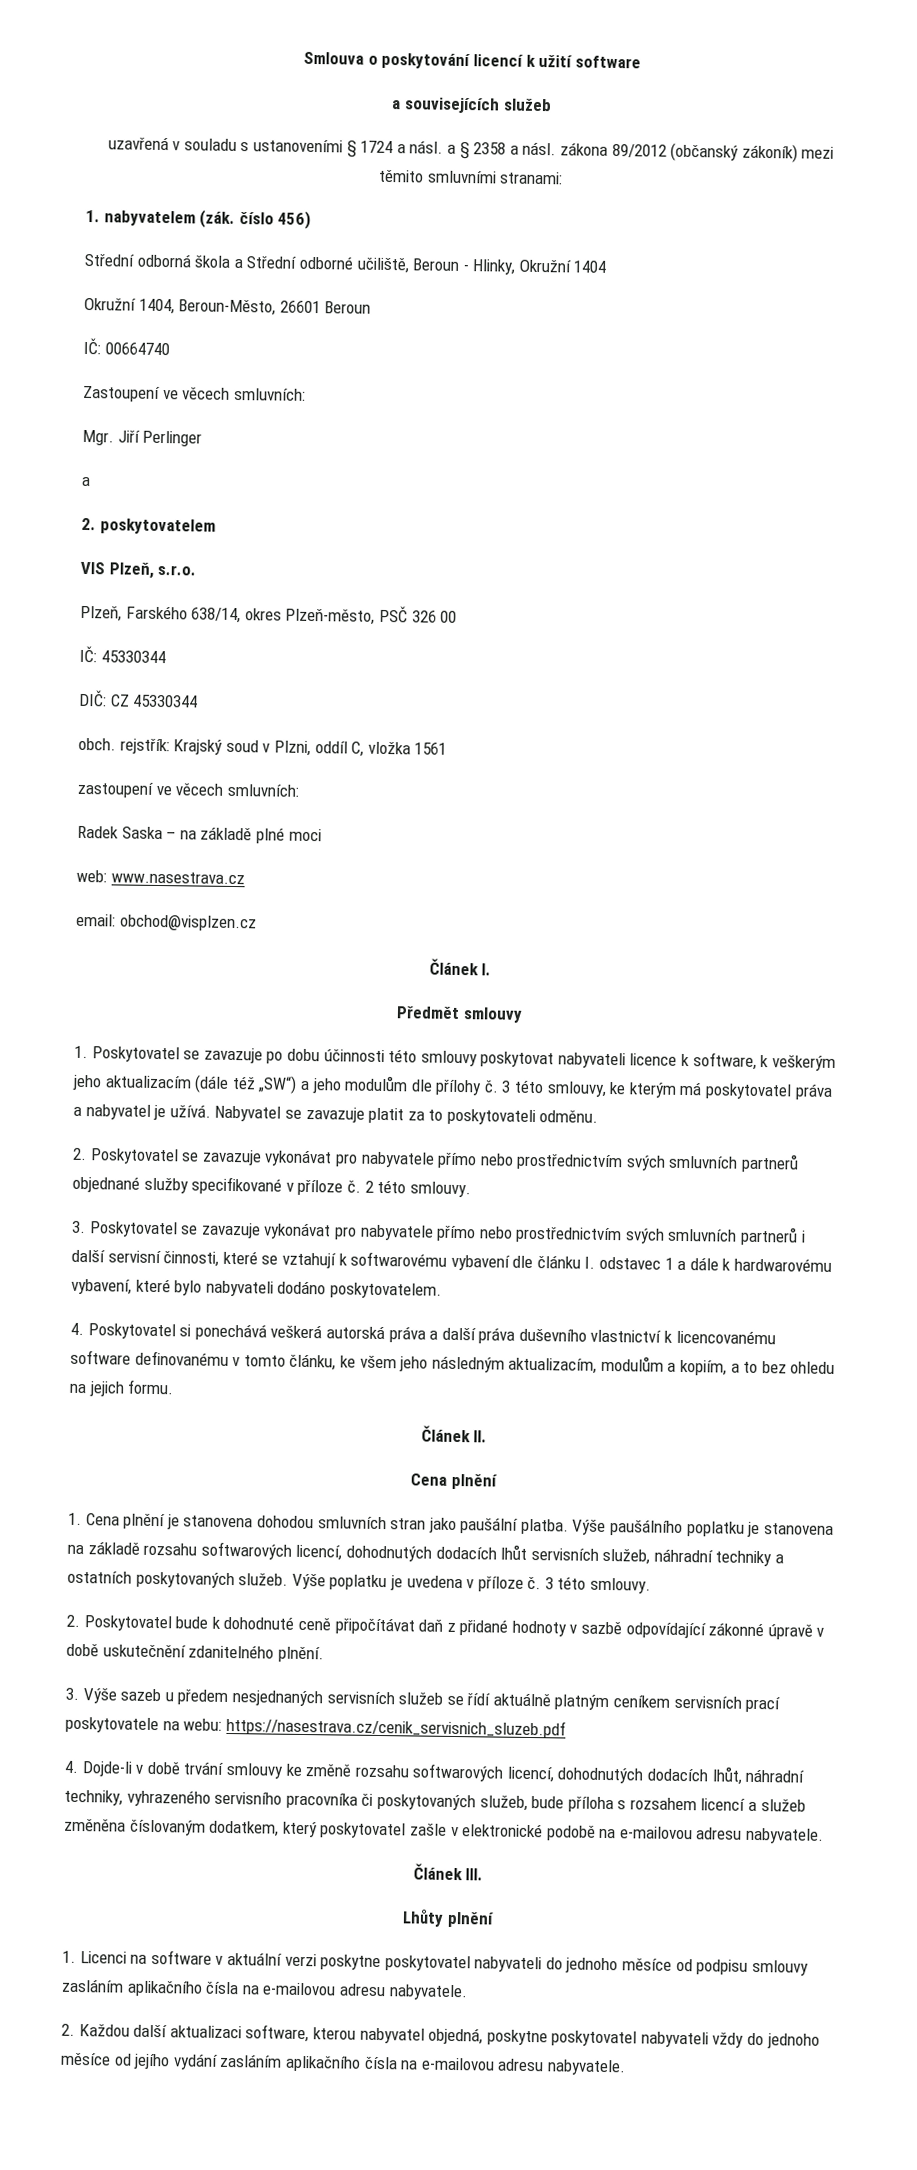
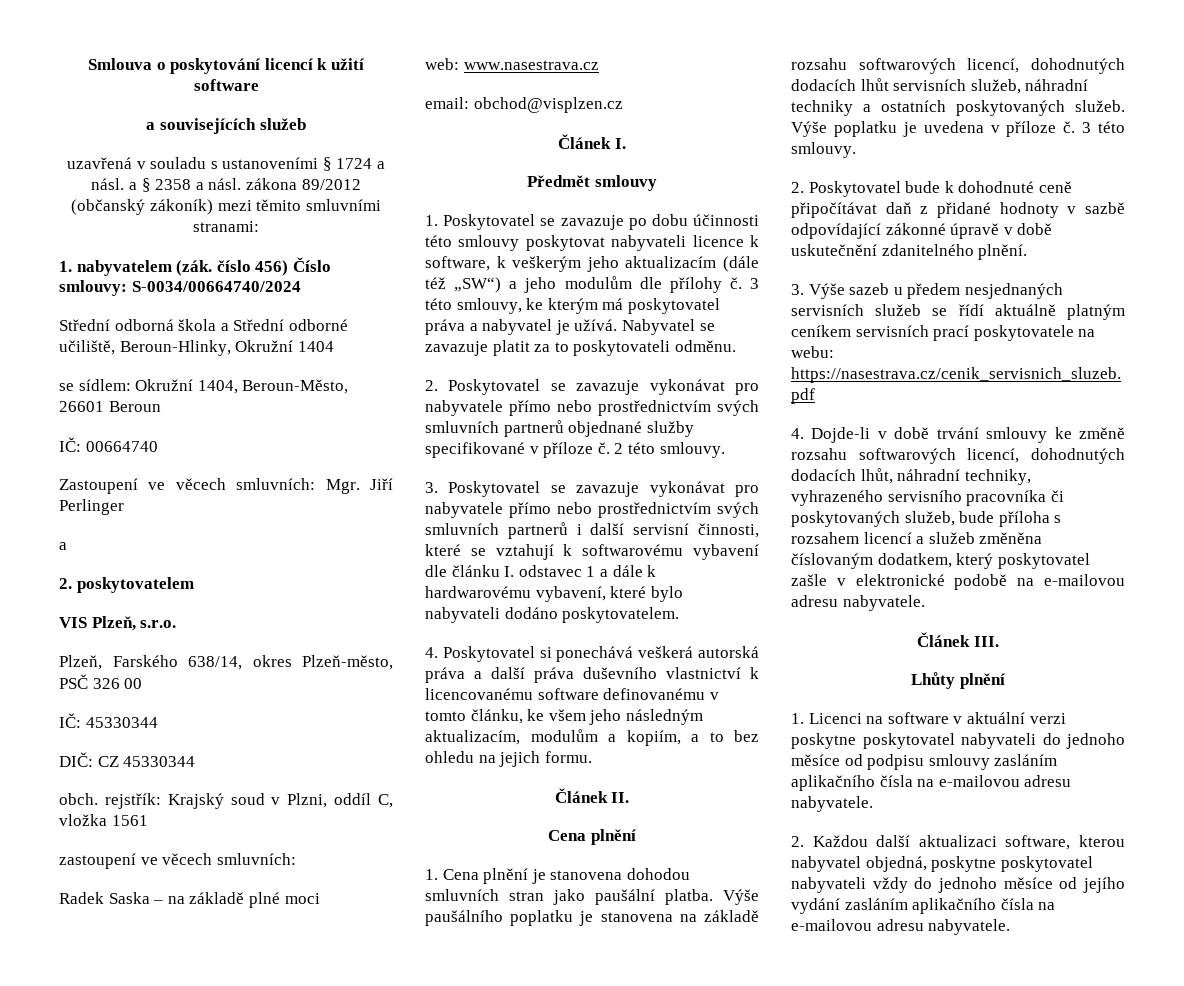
- 1. nabyvatelem (zák. číslo 456)
+ 1. nabyvatelem (zák. číslo 456) Číslo smlouvy: S-0034/00664740/2024
- Střední odborná škola a Střední odborné učiliště, Beroun - Hlinky, Okružní 1404
+ Střední odborná škola a Střední odborné učiliště, Beroun-Hlinky, Okružní 1404
- Okružní 1404, Beroun-Město, 26601 Beroun
+ se sídlem: Okružní 1404, Beroun-Město, 26601 Beroun
- Zastoupení ve věcech smluvních:
- Mgr. Jiří Perlinger
+ Zastoupení ve věcech smluvních: Mgr. Jiří Perlinger

